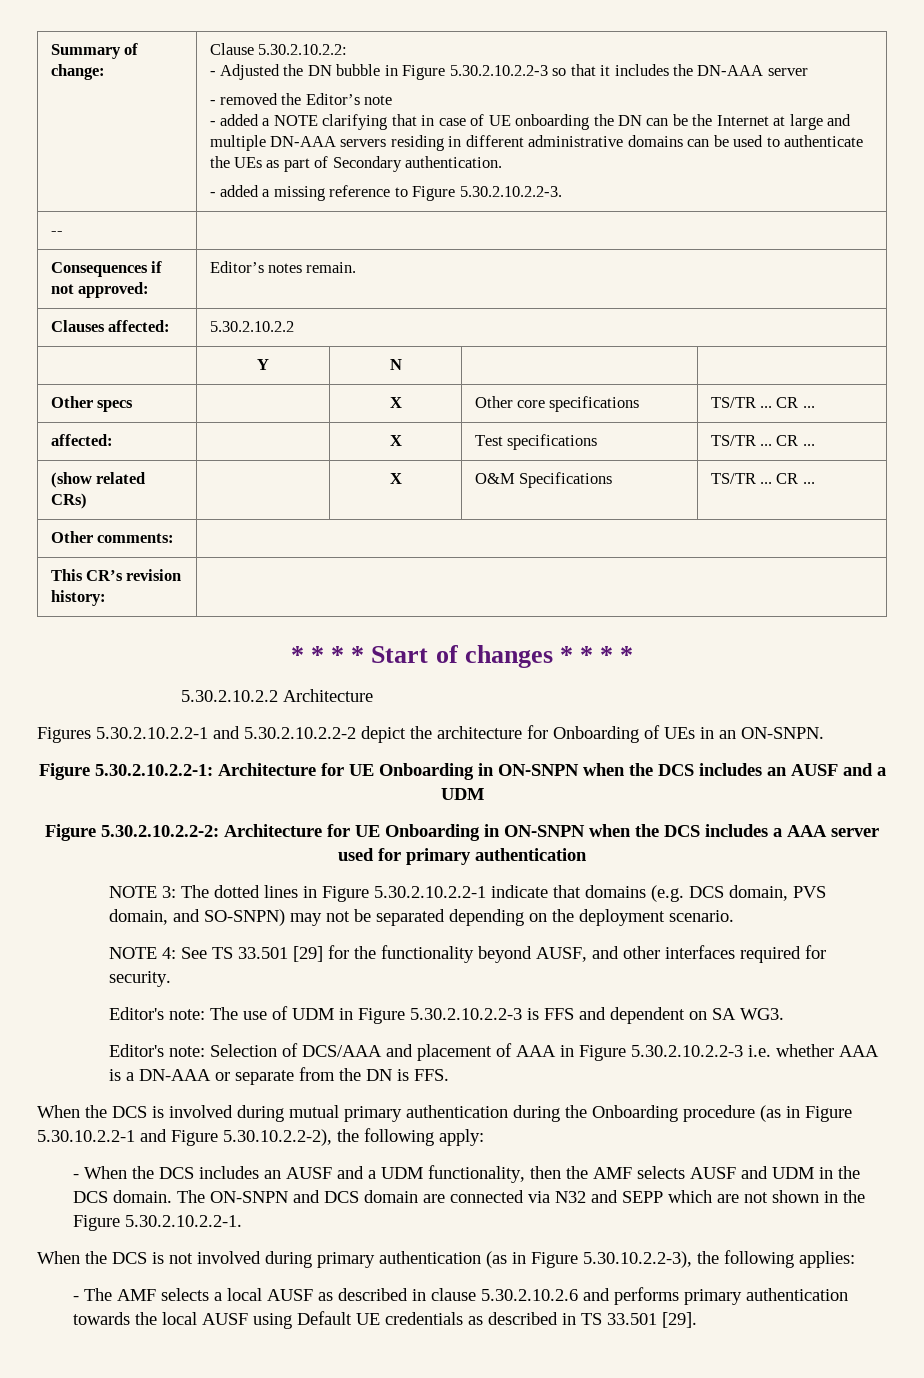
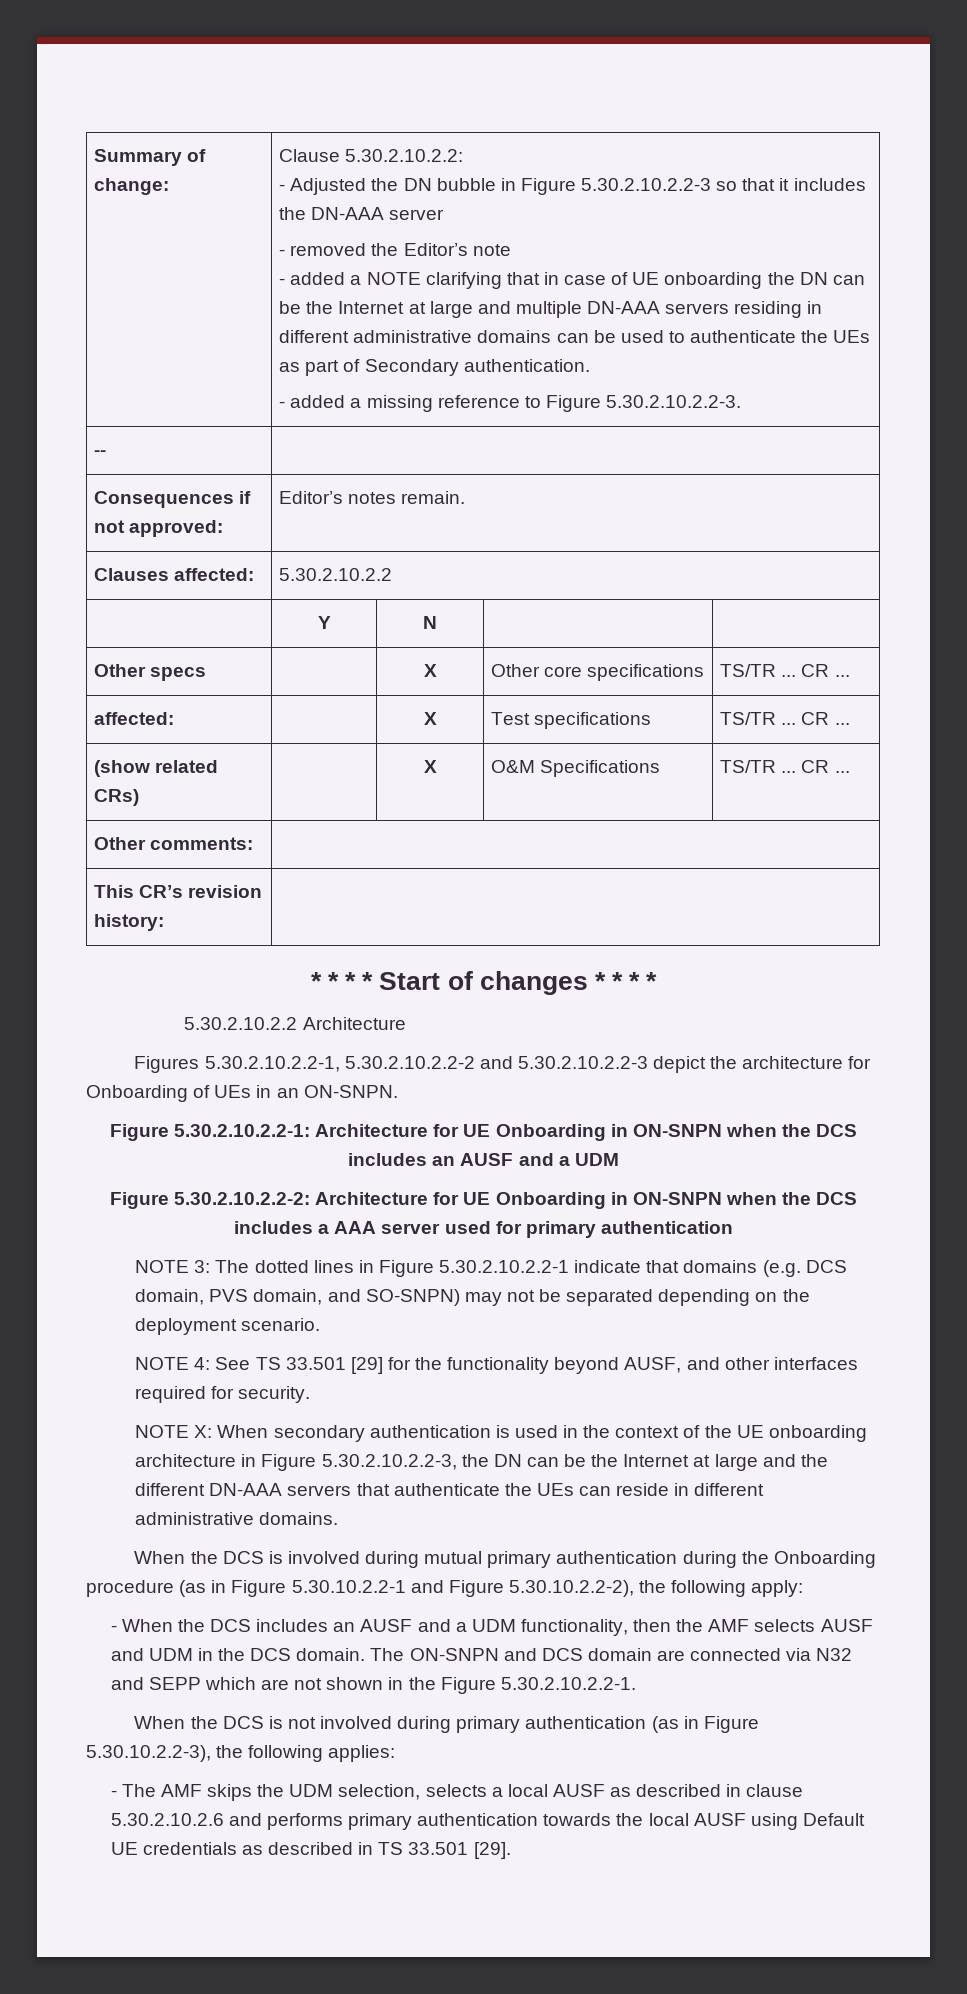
- Figures 5.30.2.10.2.2-1 and 5.30.2.10.2.2-2 depict the architecture for Onboarding of UEs in an ON-SNPN.
+ Figures 5.30.2.10.2.2-1, 5.30.2.10.2.2-2 and 5.30.2.10.2.2-3 depict the architecture for Onboarding of UEs in an ON-SNPN.
- Editor's note: The use of UDM in Figure 5.30.2.10.2.2-3 is FFS and dependent on SA WG3.
- Editor's note: Selection of DCS/AAA and placement of AAA in Figure 5.30.2.10.2.2-3 i.e. whether AAA is a DN-AAA or separate from the DN is FFS.
+ NOTE X: When secondary authentication is used in the context of the UE onboarding architecture in Figure 5.30.2.10.2.2-3, the DN can be the Internet at large and the different DN-AAA servers that authenticate the UEs can reside in different administrative domains.
- - The AMF selects a local AUSF as described in clause 5.30.2.10.2.6 and performs primary authentication towards the local AUSF using Default UE credentials as described in TS 33.501 [29].
+ - The AMF skips the UDM selection, selects a local AUSF as described in clause 5.30.2.10.2.6 and performs primary authentication towards the local AUSF using Default UE credentials as described in TS 33.501 [29].

